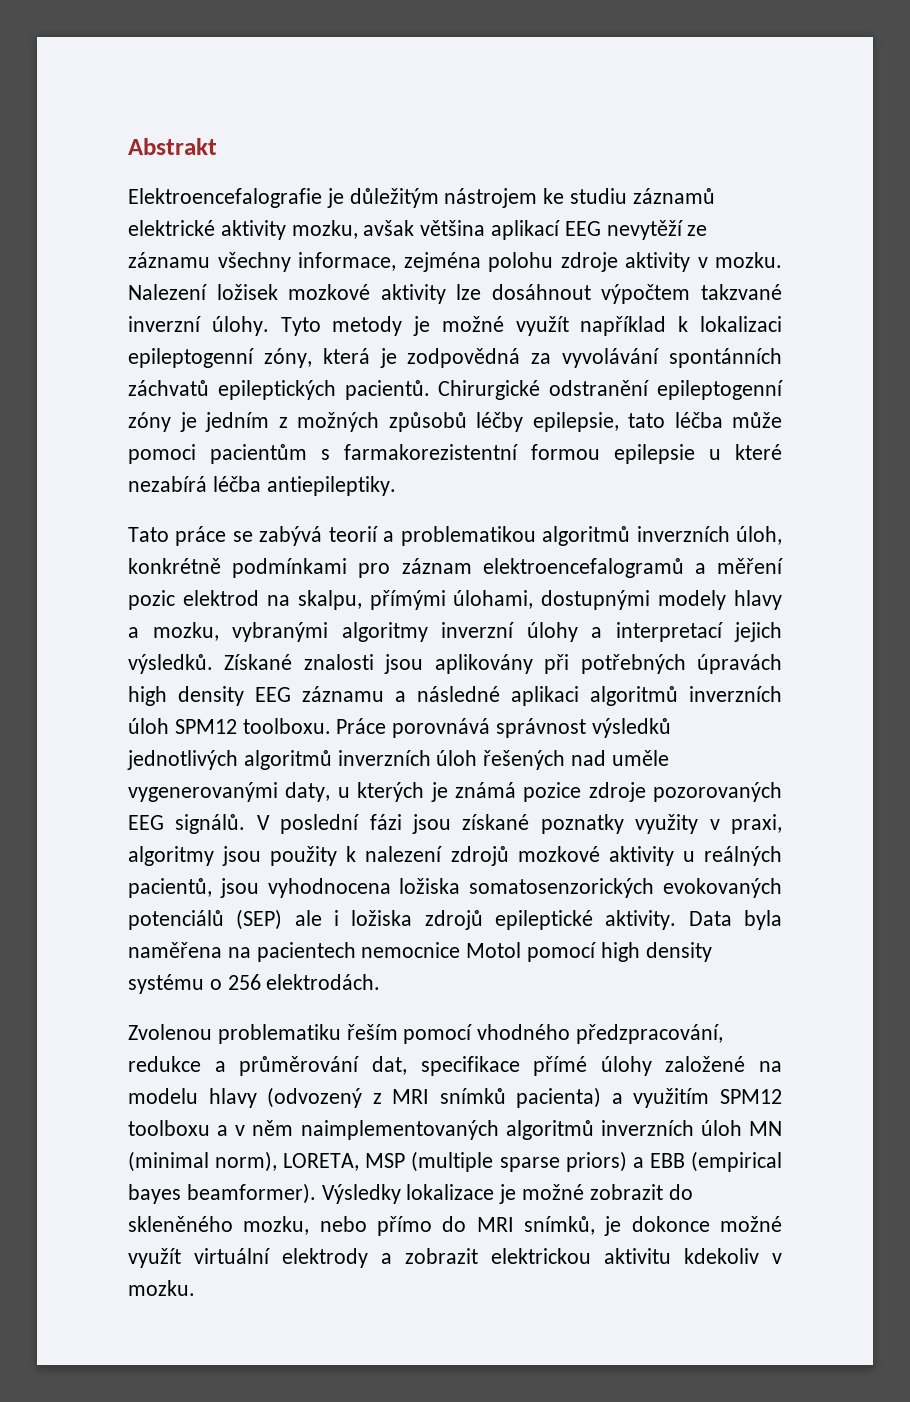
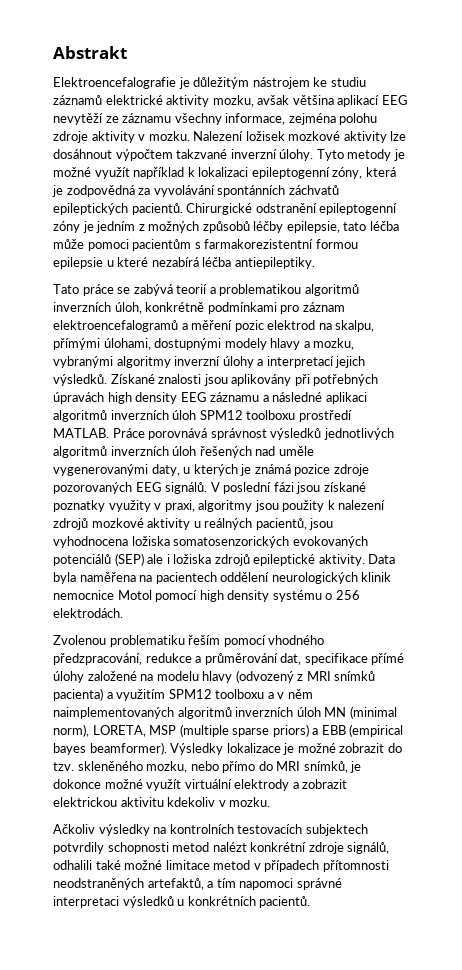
- Získané znalosti jsou aplikovány při potřebných úpravách high density EEG záznamu a následné aplikaci algoritmů inverzních úloh SPM12 toolboxu.
+ Získané znalosti jsou aplikovány při potřebných úpravách high density EEG záznamu a následné aplikaci algoritmů inverzních úloh SPM12 toolboxu prostředí MATLAB.
- Data byla naměřena na pacientech nemocnice Motol pomocí high density systému o 256 elektrodách.
+ Data byla naměřena na pacientech oddělení neurologických klinik nemocnice Motol pomocí high density systému o 256 elektrodách.
- Výsledky lokalizace je možné zobrazit do skleněného mozku, nebo přímo do MRI snímků, je dokonce možné využít virtuální elektrody a zobrazit elektrickou aktivitu kdekoliv v mozku.
+ Výsledky lokalizace je možné zobrazit do tzv. skleněného mozku, nebo přímo do MRI snímků, je dokonce možné využít virtuální elektrody a zobrazit elektrickou aktivitu kdekoliv v mozku.
+ Ačkoliv výsledky na kontrolních testovacích subjektech potvrdily schopnosti metod nalézt konkrétní zdroje signálů, odhalili také možné limitace metod v případech přítomnosti neodstraněných artefaktů, a tím napomoci správné interpretaci výsledků u konkrétních pacientů.

